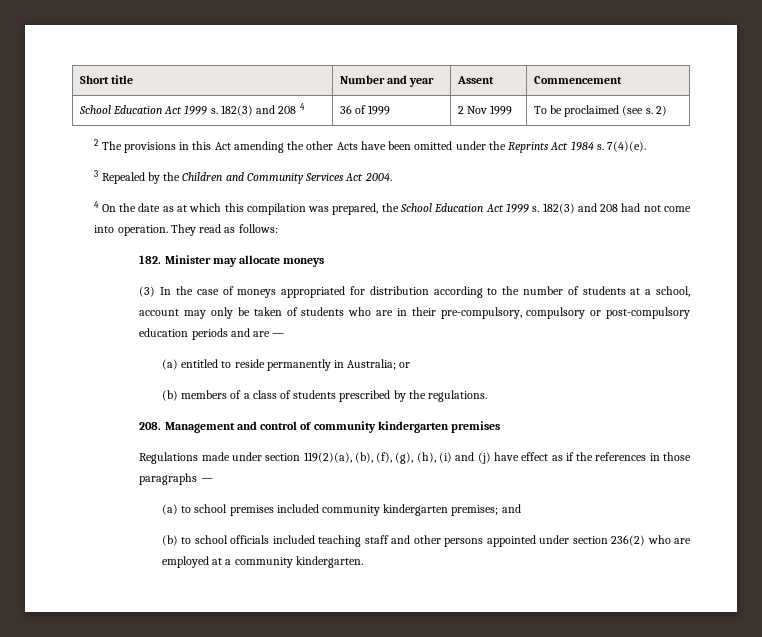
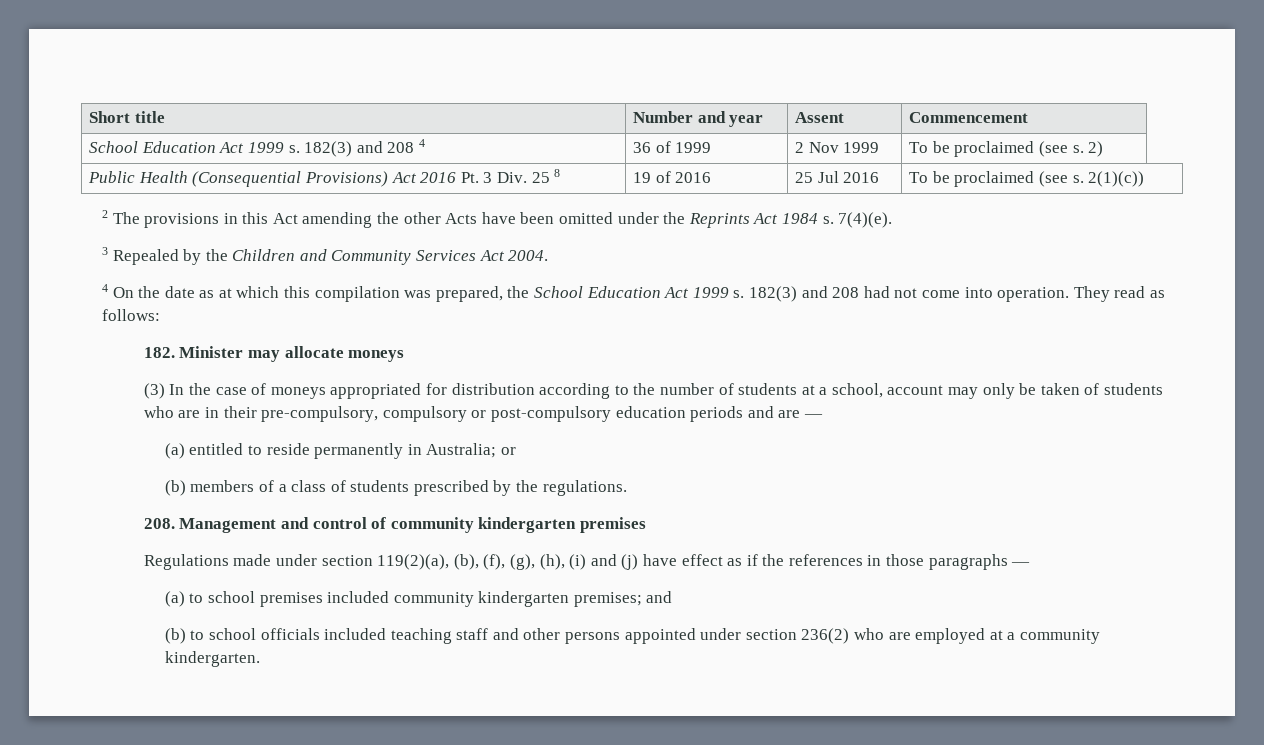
+ Public Health (Consequential Provisions) Act 2016 Pt. 3 Div. 25 8 | 19 of 2016 | 25 Jul 2016 | To be proclaimed (see s. 2(1)(c))

